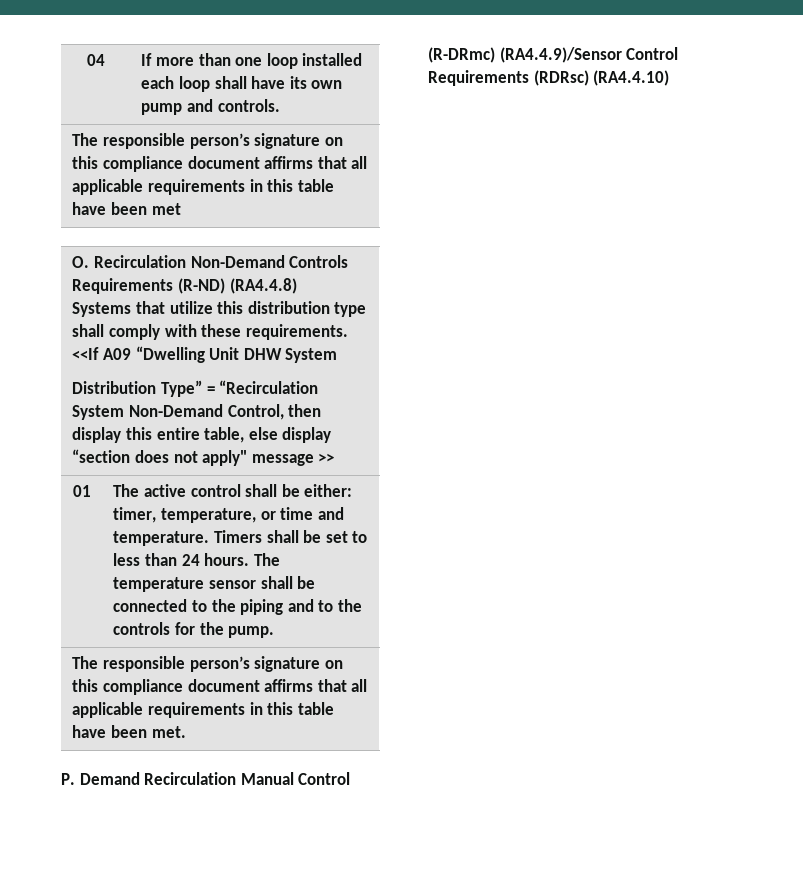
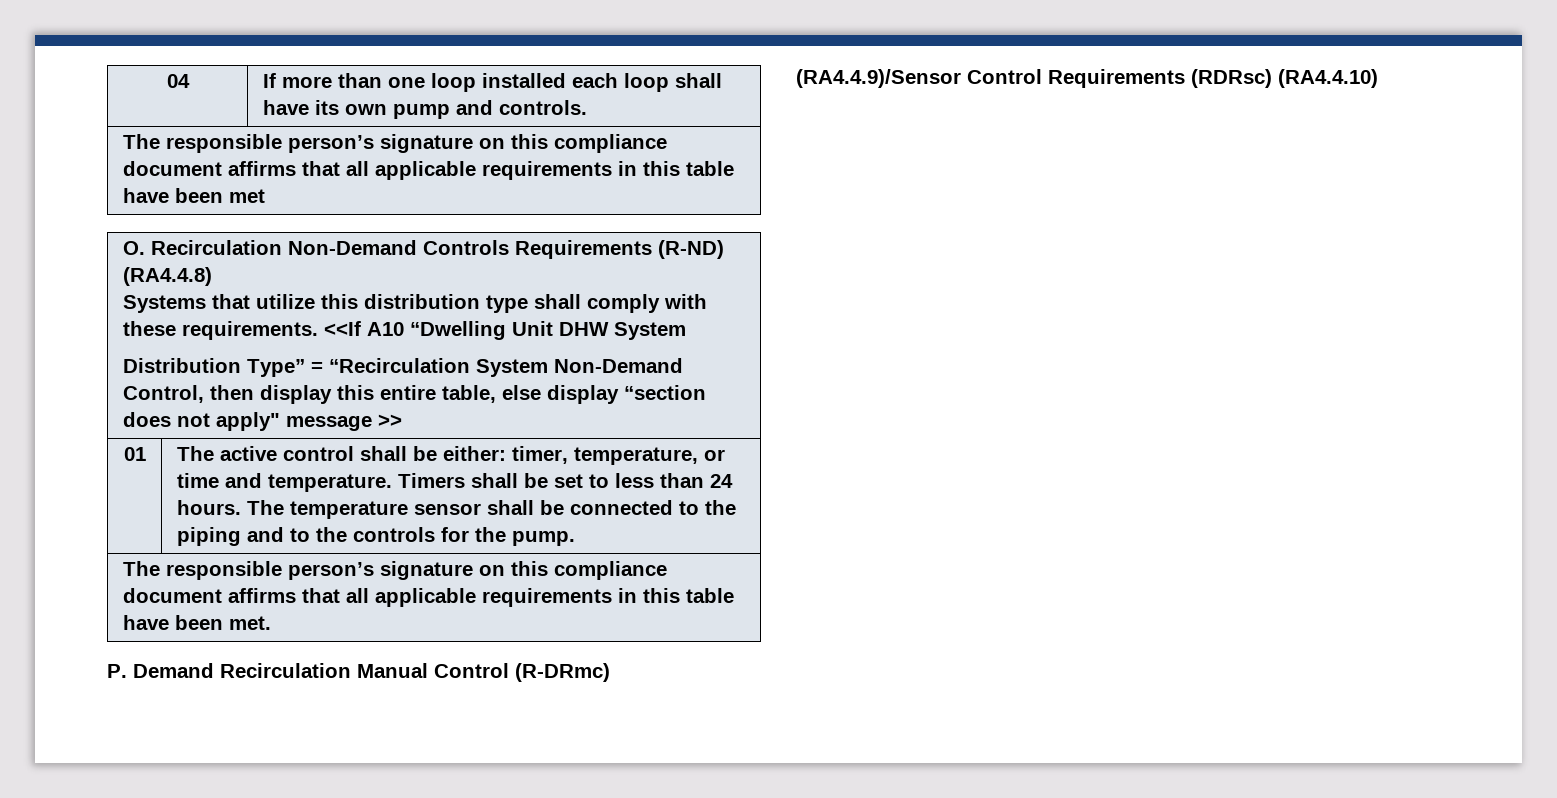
- <<If A09 “Dwelling Unit DHW System
+ <<If A10 “Dwelling Unit DHW System

